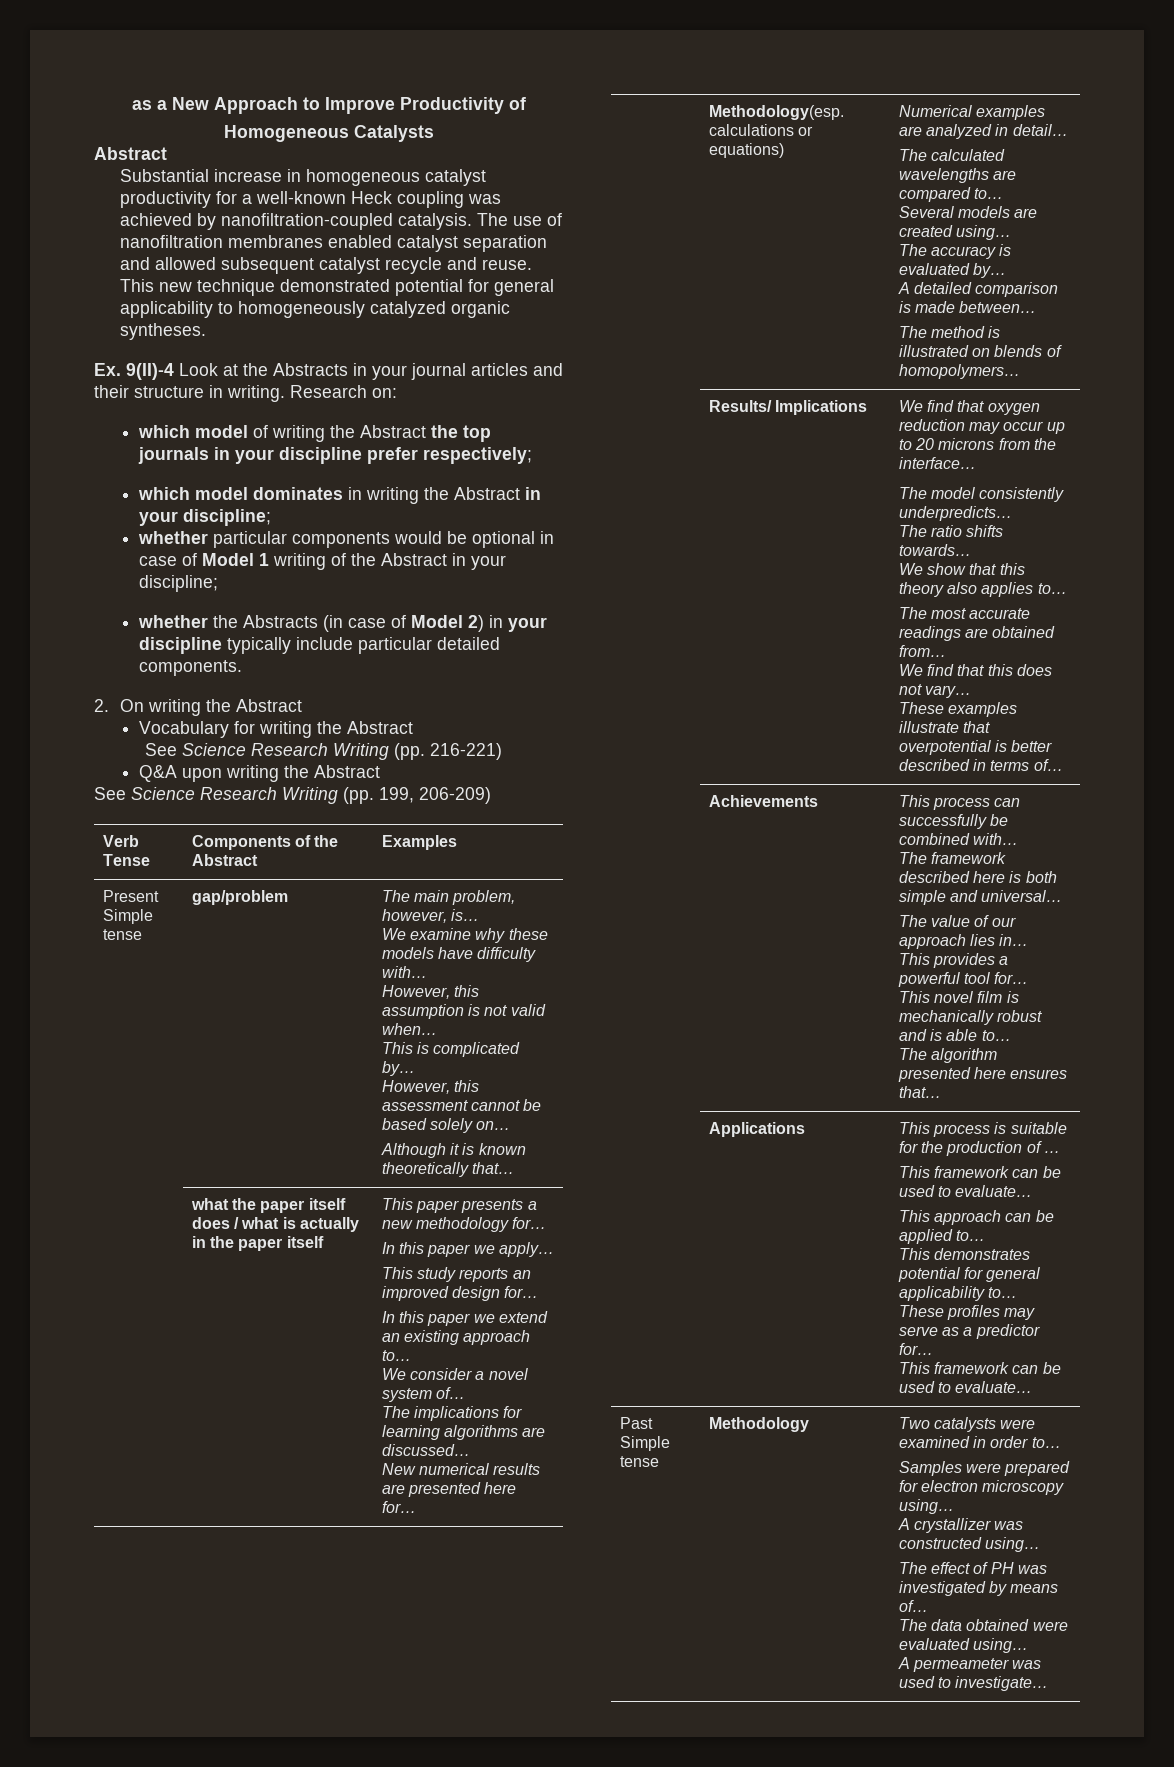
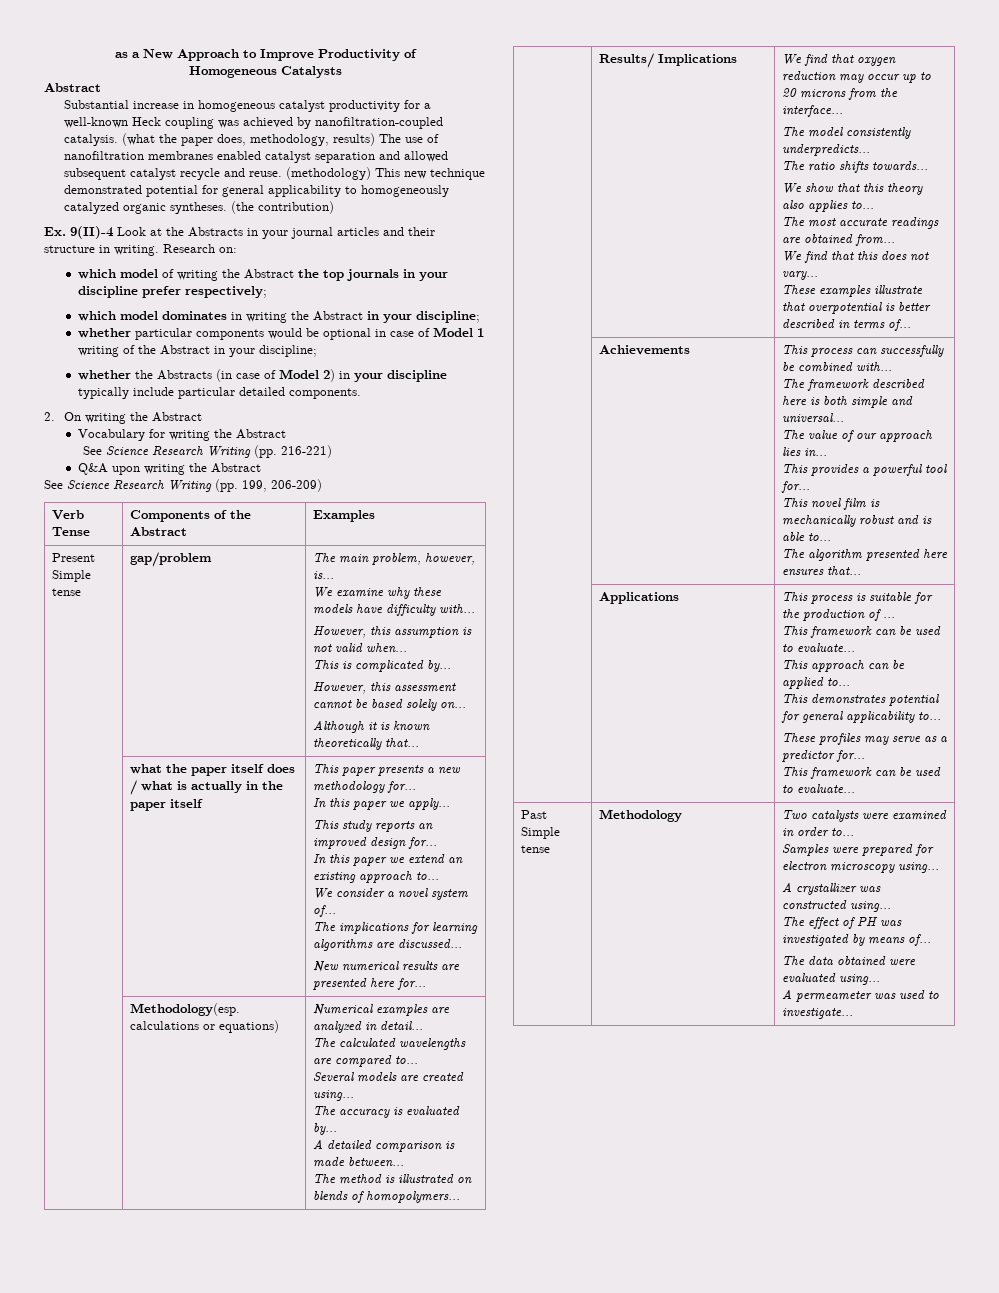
- The use of nanofiltration membranes enabled catalyst separation and allowed subsequent catalyst recycle and reuse.
+ (what the paper does, methodology, results) The use of nanofiltration membranes enabled catalyst separation and allowed subsequent catalyst recycle and reuse.
- This new technique demonstrated potential for general applicability to homogeneously catalyzed organic syntheses.
+ (methodology) This new technique demonstrated potential for general applicability to homogeneously catalyzed organic syntheses. (the contribution)

